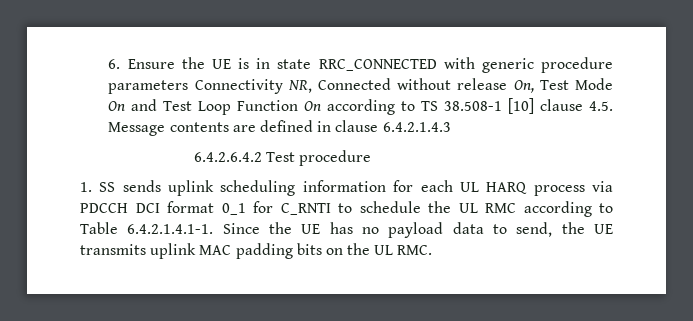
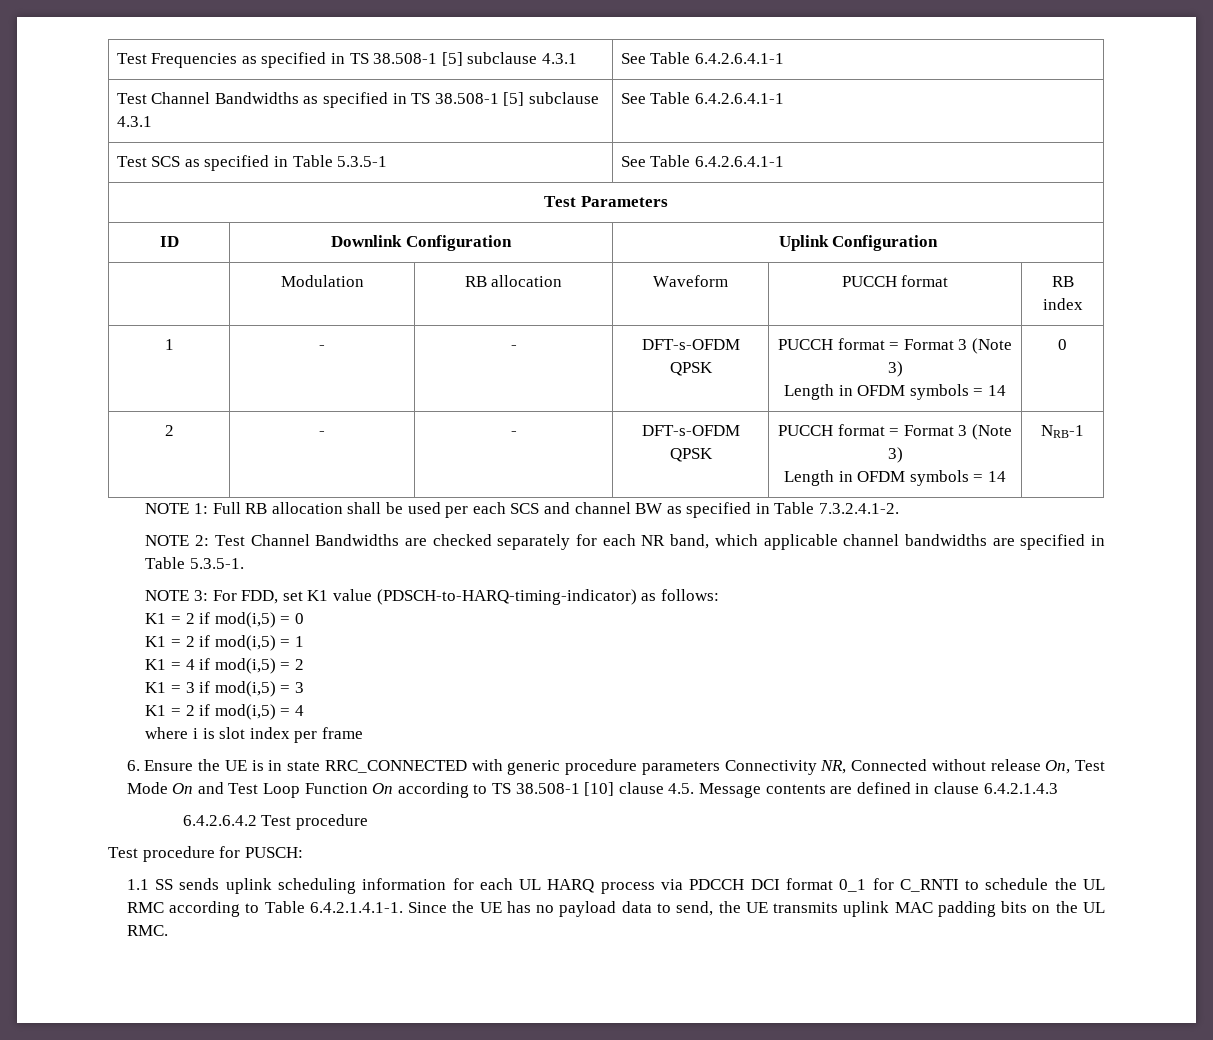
+ Test Frequencies as specified in TS 38.508-1 [5] subclause 4.3.1 | See Table 6.4.2.6.4.1-1
+ Test Channel Bandwidths as specified in TS 38.508-1 [5] subclause 4.3.1 | See Table 6.4.2.6.4.1-1
+ Test SCS as specified in Table 5.3.5-1 | See Table 6.4.2.6.4.1-1
+ Test Parameters
+ ID | Downlink Configuration | Uplink Configuration
+ | Modulation | RB allocation | Waveform | PUCCH format | RB index
+ 1 | - | - | DFT-s-OFDM QPSK | PUCCH format = Format 3 (Note 3)
+ Length in OFDM symbols = 14 | 0
+ 2 | - | - | DFT-s-OFDM QPSK | PUCCH format = Format 3 (Note 3)
+ Length in OFDM symbols = 14 | NRB-1
+ NOTE 1: Full RB allocation shall be used per each SCS and channel BW as specified in Table 7.3.2.4.1-2.
+ NOTE 2: Test Channel Bandwidths are checked separately for each NR band, which applicable channel bandwidths are specified in Table 5.3.5-1.
+ NOTE 3: For FDD, set K1 value (PDSCH-to-HARQ-timing-indicator) as follows:
+ K1 = 2 if mod(i,5) = 0
+ K1 = 2 if mod(i,5) = 1
+ K1 = 4 if mod(i,5) = 2
+ K1 = 3 if mod(i,5) = 3
+ K1 = 2 if mod(i,5) = 4
+ where i is slot index per frame
- 1. SS sends uplink scheduling information for each UL HARQ process via PDCCH DCI format 0_1 for C_RNTI to schedule the UL RMC according to Table 6.4.2.1.4.1-1. Since the UE has no payload data to send, the UE transmits uplink MAC padding bits on the UL RMC.
+ Test procedure for PUSCH:
+ 1.1 SS sends uplink scheduling information for each UL HARQ process via PDCCH DCI format 0_1 for C_RNTI to schedule the UL RMC according to Table 6.4.2.1.4.1-1. Since the UE has no payload data to send, the UE transmits uplink MAC padding bits on the UL RMC.

